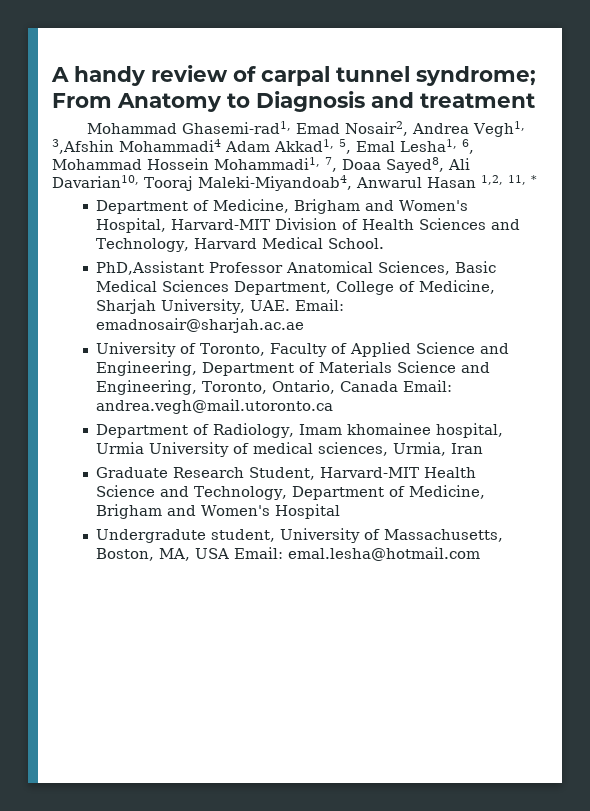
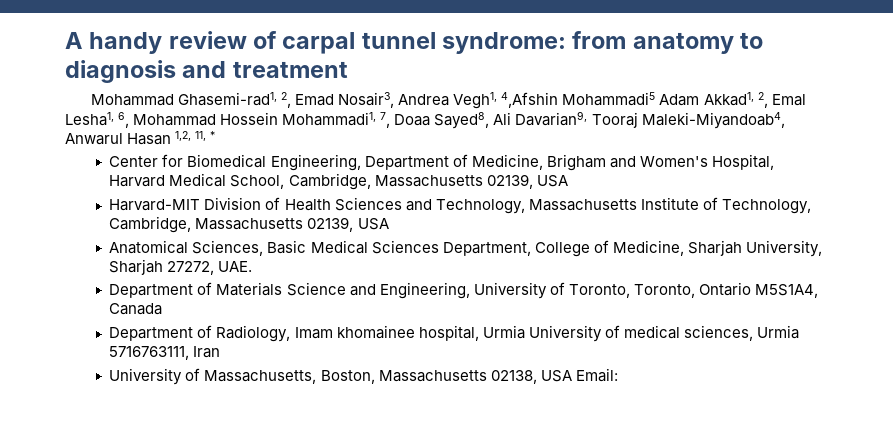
- A handy review of carpal tunnel syndrome; From Anatomy to Diagnosis and treatment
+ A handy review of carpal tunnel syndrome: from anatomy to diagnosis and treatment
- Mohammad Ghasemi-rad1, Emad Nosair2, Andrea Vegh1, 3,Afshin Mohammadi4 Adam Akkad1, 5, Emal Lesha1, 6, Mohammad Hossein Mohammadi1, 7, Doaa Sayed8, Ali Davarian10, Tooraj Maleki-Miyandoab4, Anwarul Hasan 1,2, 11, *
+ Mohammad Ghasemi-rad1, 2, Emad Nosair3, Andrea Vegh1, 4,Afshin Mohammadi5 Adam Akkad1, 2, Emal Lesha1, 6, Mohammad Hossein Mohammadi1, 7, Doaa Sayed8, Ali Davarian9, Tooraj Maleki-Miyandoab4, Anwarul Hasan 1,2, 11, *
- Department of Medicine, Brigham and Women's Hospital, Harvard-MIT Division of Health Sciences and Technology, Harvard Medical School.
- PhD,Assistant Professor Anatomical Sciences, Basic Medical Sciences Department, College of Medicine, Sharjah University, UAE. Email: emadnosair@sharjah.ac.ae
- University of Toronto, Faculty of Applied Science and Engineering, Department of Materials Science and Engineering, Toronto, Ontario, Canada Email: andrea.vegh@mail.utoronto.ca
+ Center for Biomedical Engineering, Department of Medicine, Brigham and Women's Hospital, Harvard Medical School, Cambridge, Massachusetts 02139, USA
+ Harvard-MIT Division of Health Sciences and Technology, Massachusetts Institute of Technology, Cambridge, Massachusetts 02139, USA
+ Anatomical Sciences, Basic Medical Sciences Department, College of Medicine, Sharjah University, Sharjah 27272, UAE.
+ Department of Materials Science and Engineering, University of Toronto, Toronto, Ontario M5S1A4, Canada
- Department of Radiology, Imam khomainee hospital, Urmia University of medical sciences, Urmia, Iran
+ Department of Radiology, Imam khomainee hospital, Urmia University of medical sciences, Urmia 5716763111, Iran
- Graduate Research Student, Harvard-MIT Health Science and Technology, Department of Medicine, Brigham and Women's Hospital
- Undergradute student, University of Massachusetts, Boston, MA, USA Email: emal.lesha@hotmail.com
+ University of Massachusetts, Boston, Massachusetts 02138, USA Email:

